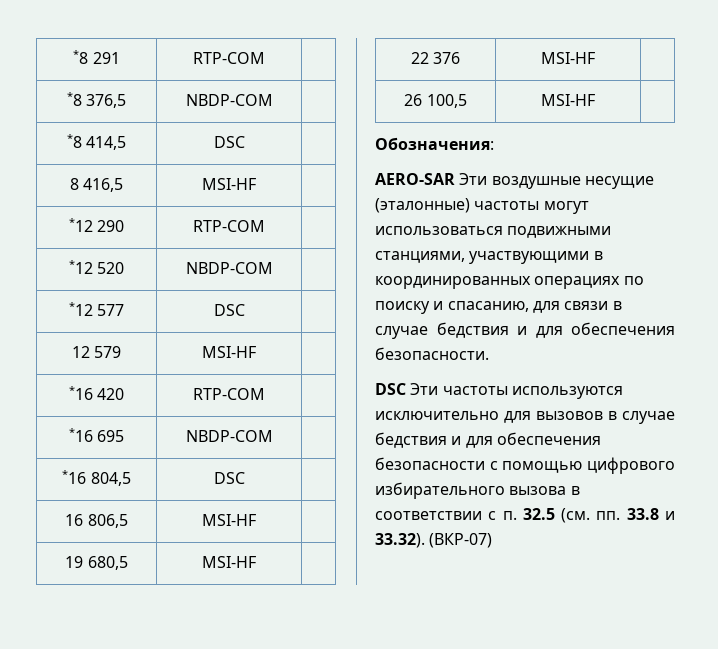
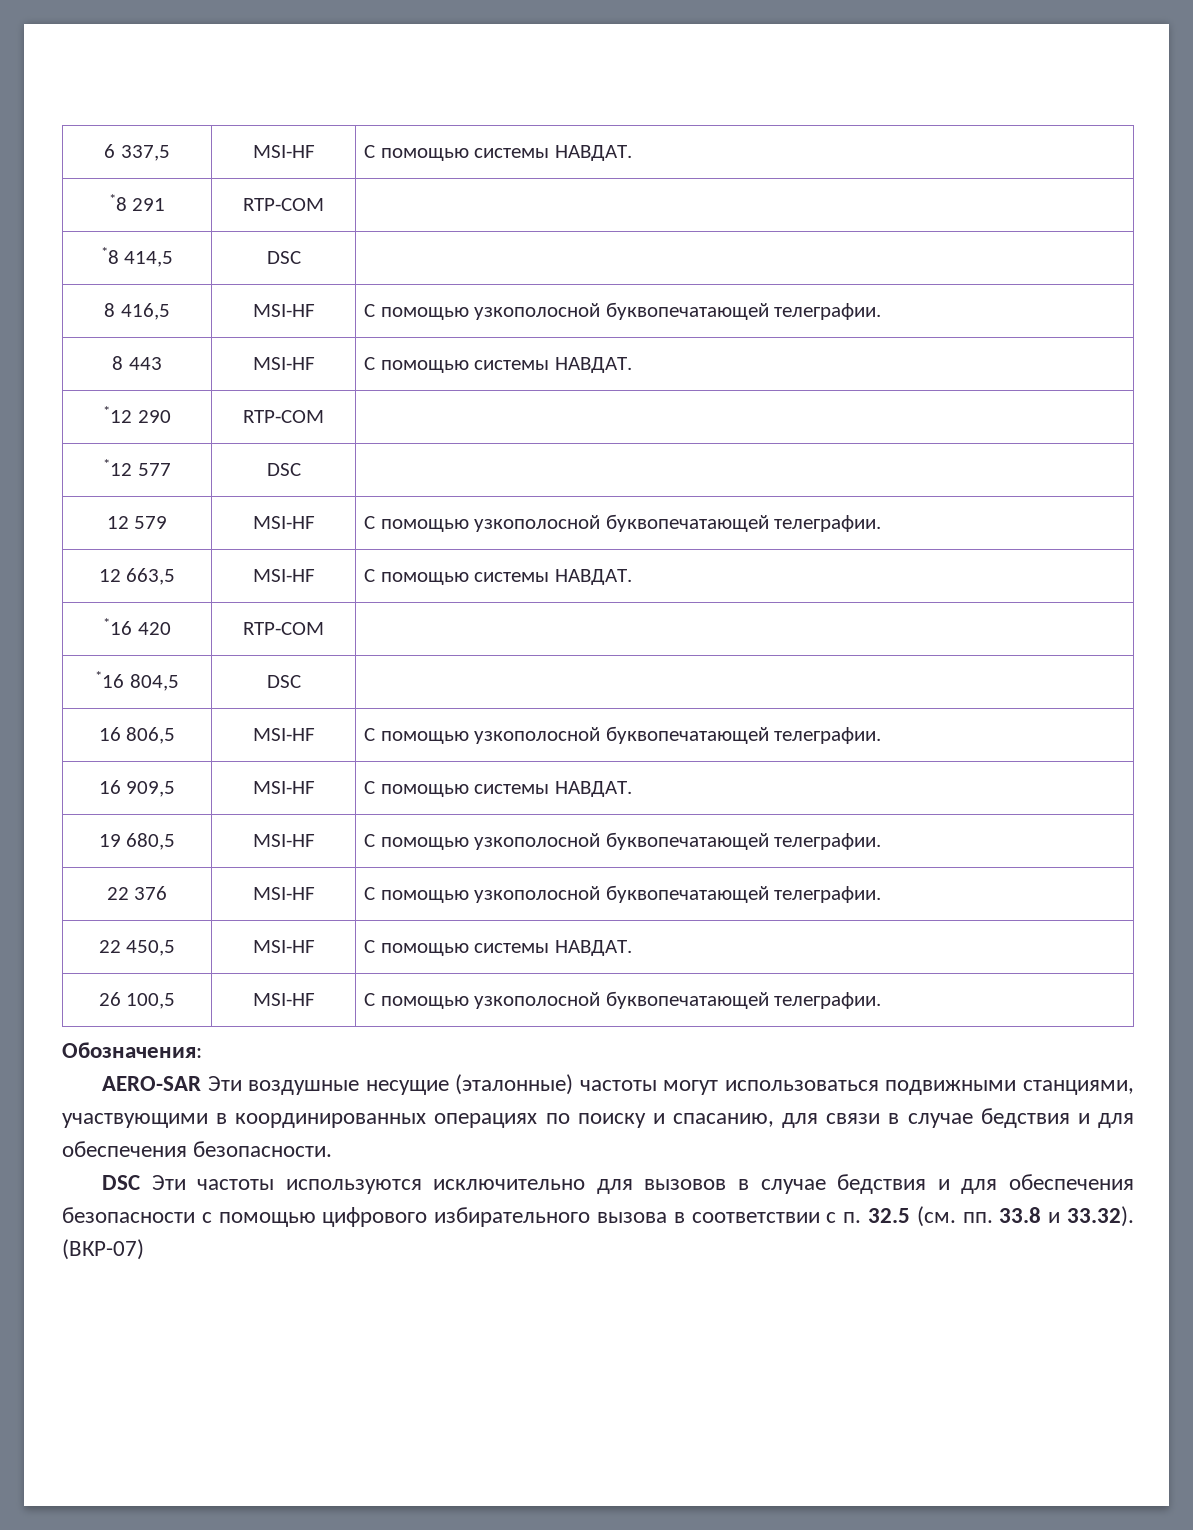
+ 6 337,5 | MSI-HF | С помощью системы НАВДАТ.
- *8 376,5 | NBDP-COM |
- 8 416,5 | MSI-HF |
+ 8 416,5 | MSI-HF | С помощью узкополосной буквопечатающей телеграфии.
+ 8 443 | MSI-HF | С помощью системы НАВДАТ.
- *12 520 | NBDP-COM |
- 12 579 | MSI-HF |
+ 12 579 | MSI-HF | С помощью узкополосной буквопечатающей телеграфии.
+ 12 663,5 | MSI-HF | С помощью системы НАВДАТ.
- *16 695 | NBDP-COM |
- 16 806,5 | MSI-HF |
- 19 680,5 | MSI-HF |
- 22 376 | MSI-HF |
- 26 100,5 | MSI-HF |
+ 16 806,5 | MSI-HF | С помощью узкополосной буквопечатающей телеграфии.
+ 16 909,5 | MSI-HF | С помощью системы НАВДАТ.
+ 19 680,5 | MSI-HF | С помощью узкополосной буквопечатающей телеграфии.
+ 22 376 | MSI-HF | С помощью узкополосной буквопечатающей телеграфии.
+ 22 450,5 | MSI-HF | С помощью системы НАВДАТ.
+ 26 100,5 | MSI-HF | С помощью узкополосной буквопечатающей телеграфии.

